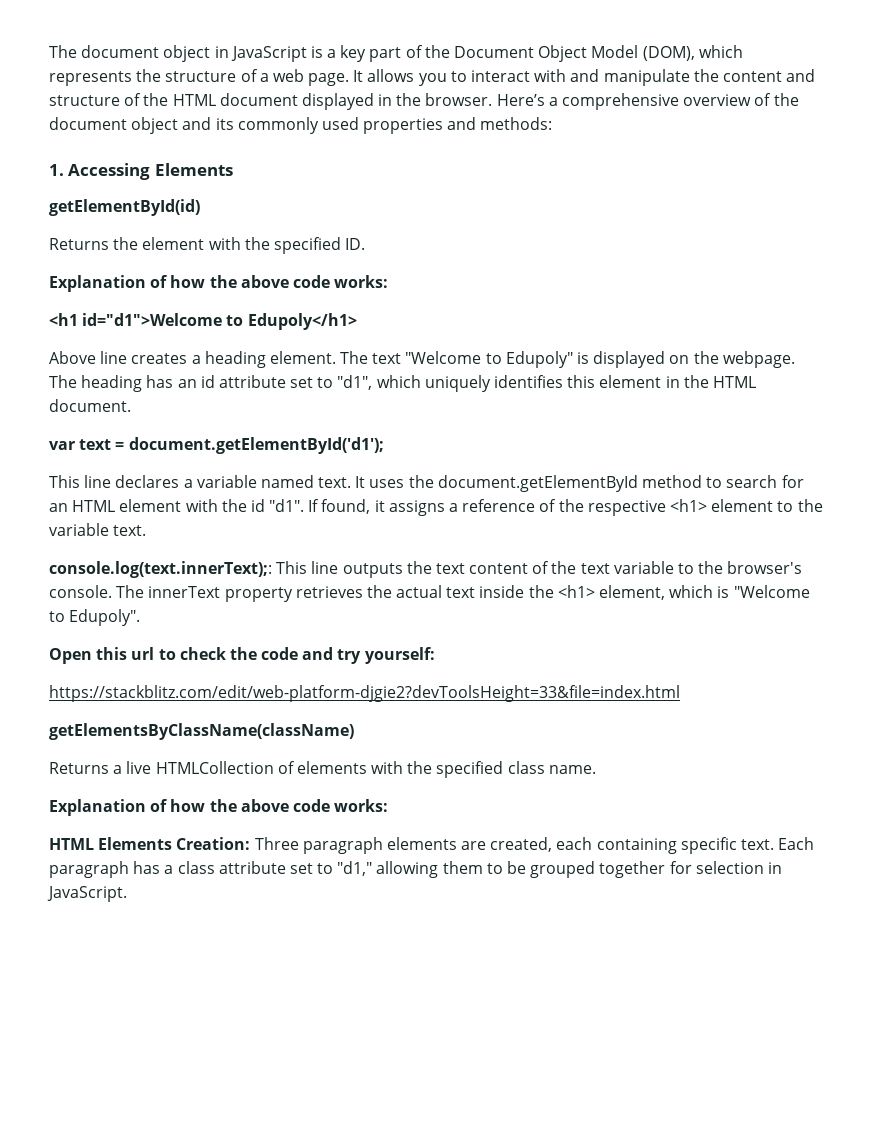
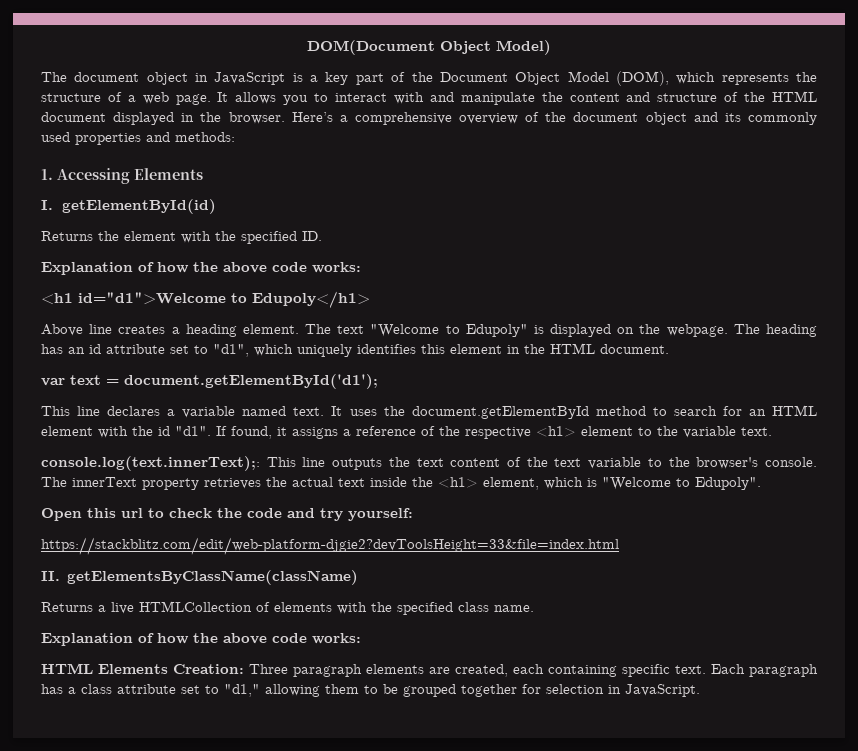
+ DOM(Document Object Model)
- getElementById(id)
+ I. getElementById(id)
- getElementsByClassName(className)
+ II. getElementsByClassName(className)

